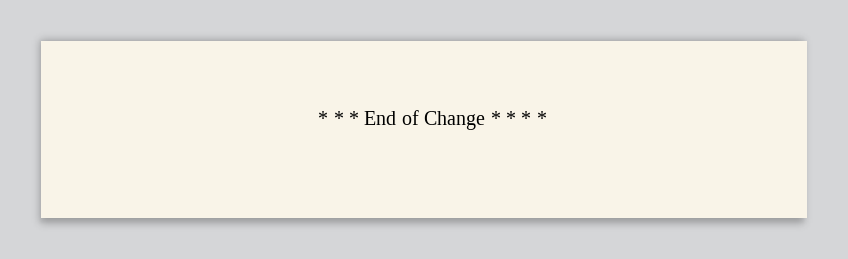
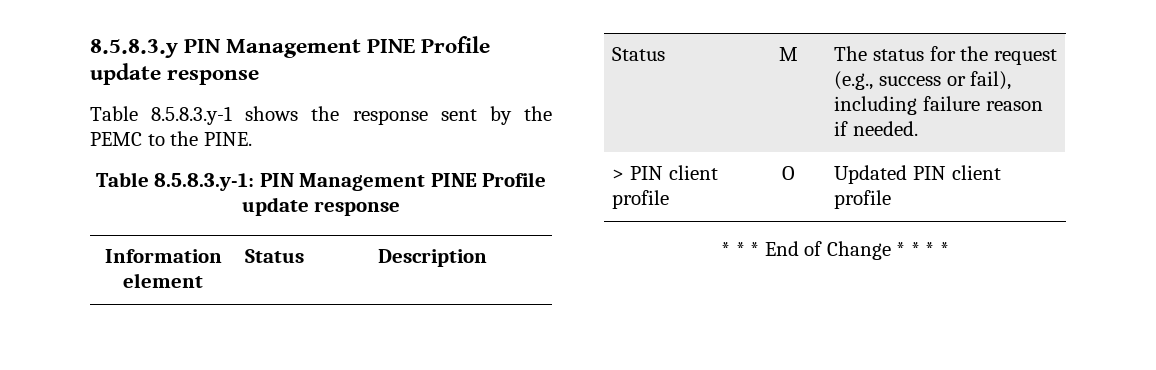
+ 8.5.8.3.y PIN Management PINE Profile update response
+ Table 8.5.8.3.y-1 shows the response sent by the PEMC to the PINE.
+ Table 8.5.8.3.y-1: PIN Management PINE Profile update response
+ Information element | Status | Description
+ Status | M | The status for the request (e.g., success or fail), including failure reason if needed.
+ > PIN client profile | O | Updated PIN client profile

